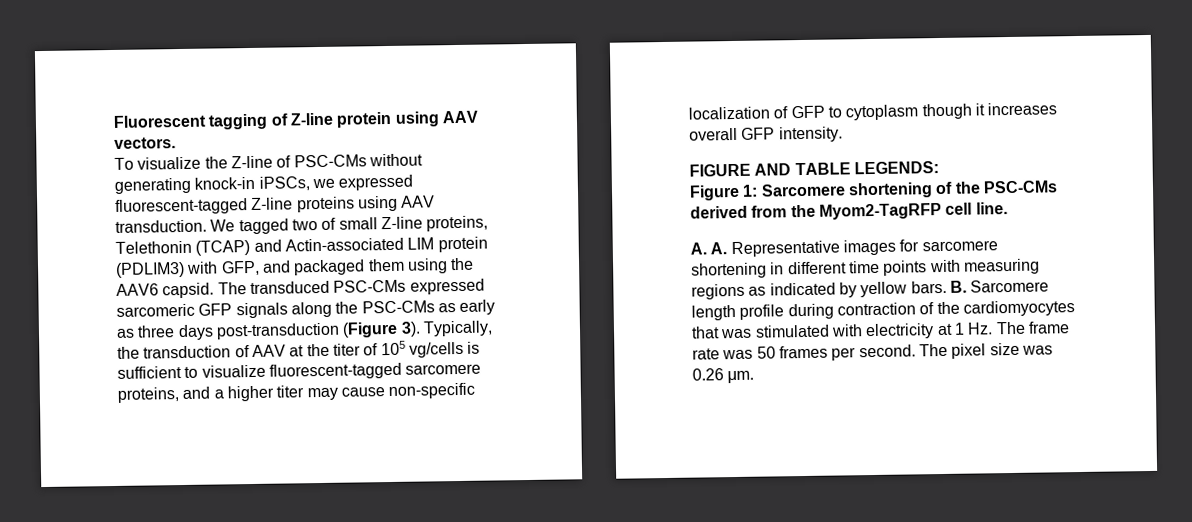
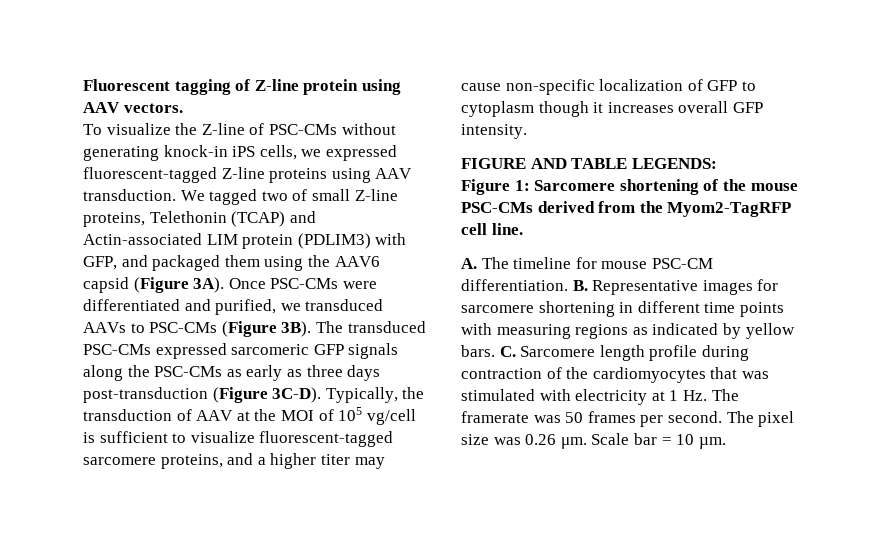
- To visualize the Z-line of PSC-CMs without generating knock-in iPSCs, we expressed fluorescent-tagged Z-line proteins using AAV transduction.
+ To visualize the Z-line of PSC-CMs without generating knock-in iPS cells, we expressed fluorescent-tagged Z-line proteins using AAV transduction.
- We tagged two of small Z-line proteins, Telethonin (TCAP) and Actin-associated LIM protein (PDLIM3) with GFP, and packaged them using the AAV6 capsid.
+ We tagged two of small Z-line proteins, Telethonin (TCAP) and Actin-associated LIM protein (PDLIM3) with GFP, and packaged them using the AAV6 capsid (Figure 3A). Once PSC-CMs were differentiated and purified, we transduced AAVs to PSC-CMs (Figure 3B).
- The transduced PSC-CMs expressed sarcomeric GFP signals along the PSC-CMs as early as three days post-transduction (Figure 3).
+ The transduced PSC-CMs expressed sarcomeric GFP signals along the PSC-CMs as early as three days post-transduction (Figure 3C-D).
- Typically, the transduction of AAV at the titer of 105 vg/cells is sufficient to visualize fluorescent-tagged sarcomere proteins, and a higher titer may cause non-specific localization of GFP to cytoplasm though it increases overall GFP intensity.
+ Typically, the transduction of AAV at the MOI of 105 vg/cell is sufficient to visualize fluorescent-tagged sarcomere proteins, and a higher titer may cause non-specific localization of GFP to cytoplasm though it increases overall GFP intensity.
- Figure 1: Sarcomere shortening of the PSC-CMs derived from the Myom2-TagRFP cell line.
+ Figure 1: Sarcomere shortening of the mouse PSC-CMs derived from the Myom2-TagRFP cell line.
- A. A. Representative images for sarcomere shortening in different time points with measuring regions as indicated by yellow bars.
+ A. The timeline for mouse PSC-CM differentiation. B. Representative images for sarcomere shortening in different time points with measuring regions as indicated by yellow bars.
- B. Sarcomere length profile during contraction of the cardiomyocytes that was stimulated with electricity at 1 Hz. The frame rate was 50 frames per second.
+ C. Sarcomere length profile during contraction of the cardiomyocytes that was stimulated with electricity at 1 Hz. The framerate was 50 frames per second.
+ Scale bar = 10 µm.

